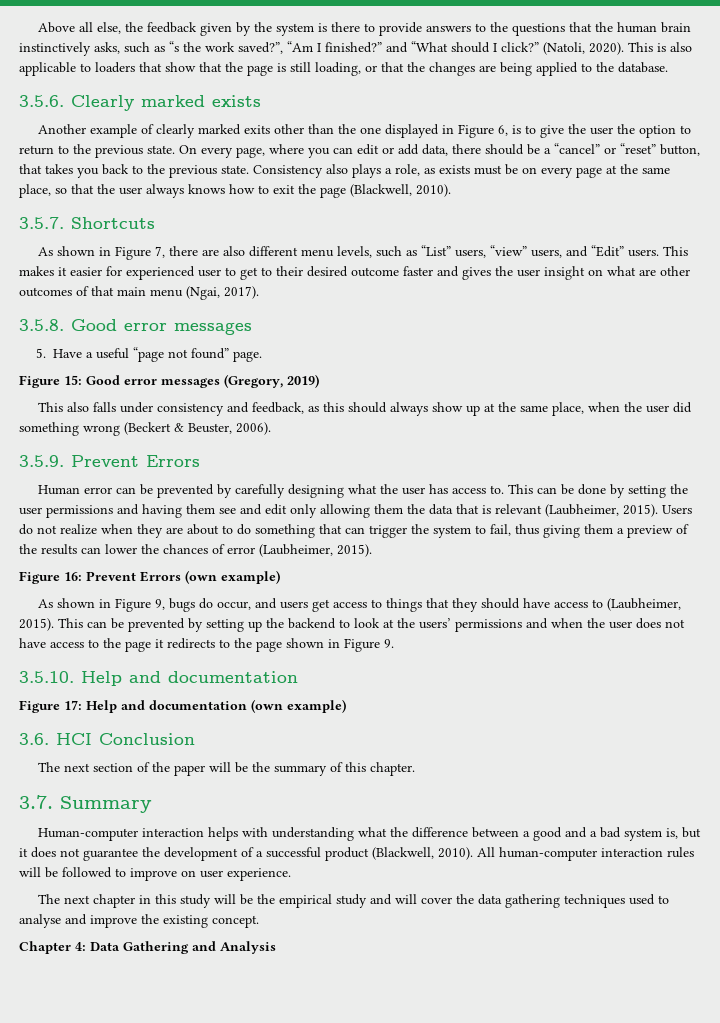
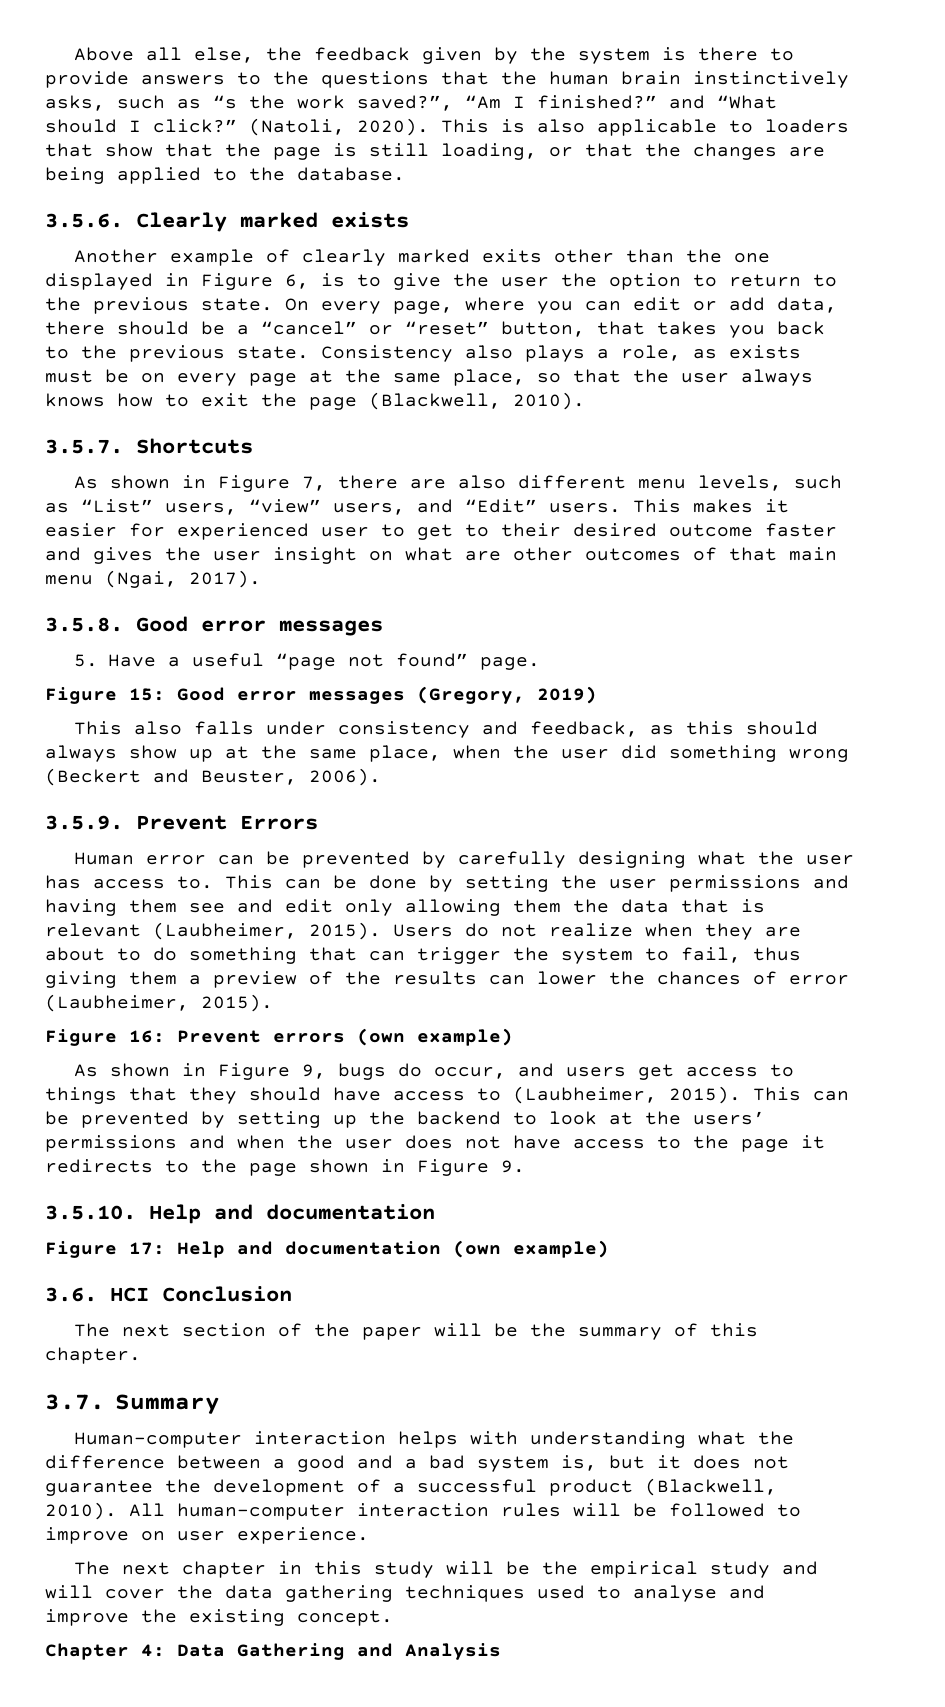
- This also falls under consistency and feedback, as this should always show up at the same place, when the user did something wrong (Beckert & Beuster, 2006).
+ This also falls under consistency and feedback, as this should always show up at the same place, when the user did something wrong (Beckert and Beuster, 2006).
- Figure 16: Prevent Errors (own example)
+ Figure 16: Prevent errors (own example)

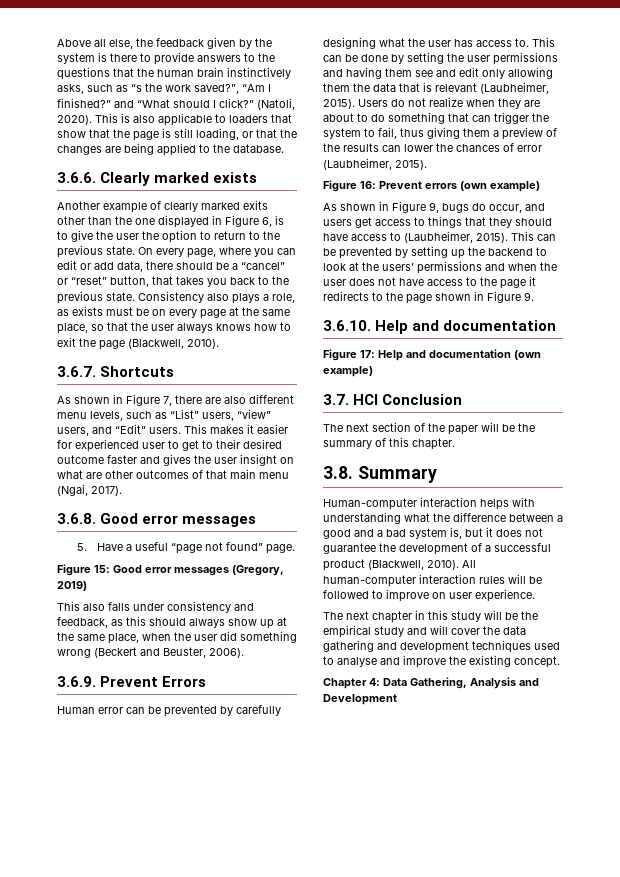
- 3.5.6. Clearly marked exists
+ 3.6.6. Clearly marked exists
- 3.5.7. Shortcuts
+ 3.6.7. Shortcuts
- 3.5.8. Good error messages
+ 3.6.8. Good error messages
- 3.5.9. Prevent Errors
+ 3.6.9. Prevent Errors
- 3.5.10. Help and documentation
+ 3.6.10. Help and documentation
- 3.6. HCI Conclusion
+ 3.7. HCI Conclusion
- 3.7. Summary
+ 3.8. Summary
- The next chapter in this study will be the empirical study and will cover the data gathering techniques used to analyse and improve the existing concept.
+ The next chapter in this study will be the empirical study and will cover the data gathering and development techniques used to analyse and improve the existing concept.
- Chapter 4: Data Gathering and Analysis
+ Chapter 4: Data Gathering, Analysis and Development

